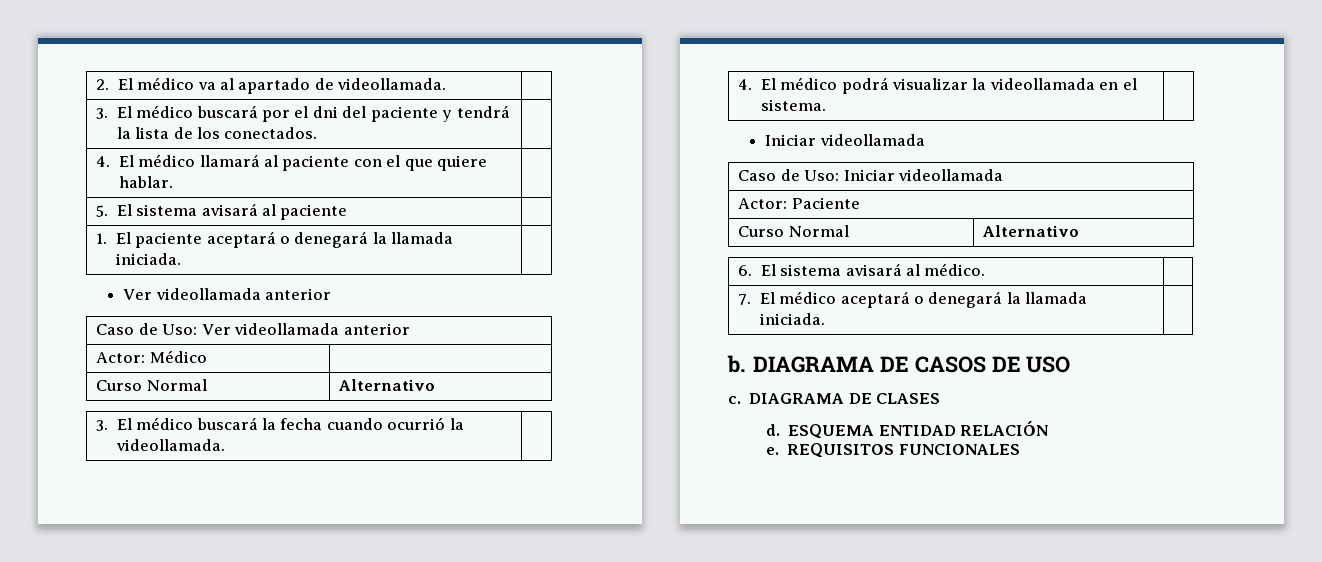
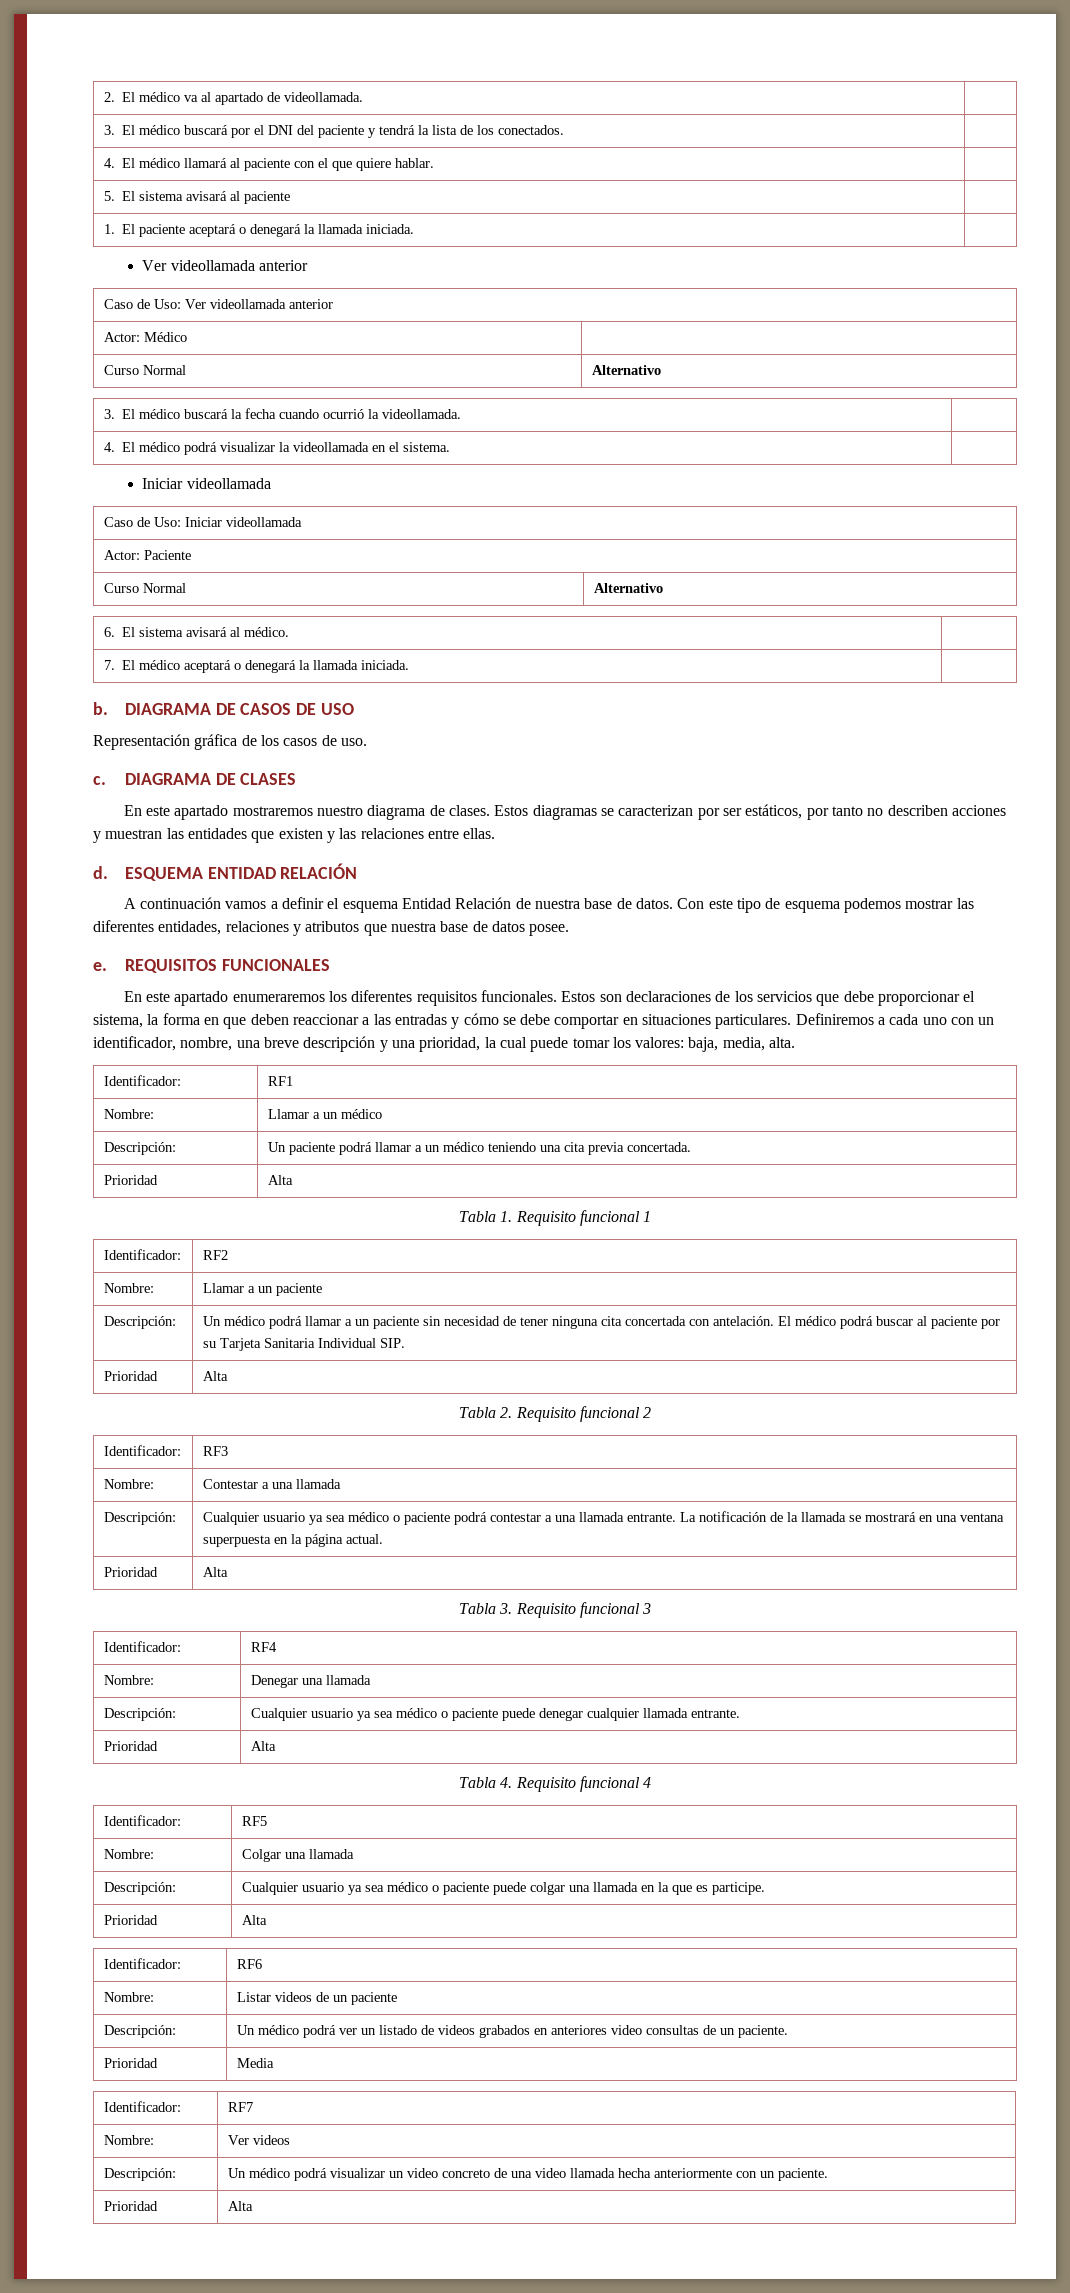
- 3. El médico buscará por el dni del paciente y tendrá la lista de los conectados. |
+ 3. El médico buscará por el DNI del paciente y tendrá la lista de los conectados. |
+ Representación gráfica de los casos de uso.
  c. DIAGRAMA DE CLASES
+ En este apartado mostraremos nuestro diagrama de clases. Estos diagramas se caracterizan por ser estáticos, por tanto no describen acciones y muestran las entidades que existen y las relaciones entre ellas.
  d. ESQUEMA ENTIDAD RELACIÓN
+ A continuación vamos a definir el esquema Entidad Relación de nuestra base de datos. Con este tipo de esquema podemos mostrar las diferentes entidades, relaciones y atributos que nuestra base de datos posee.
  e. REQUISITOS FUNCIONALES
+ En este apartado enumeraremos los diferentes requisitos funcionales. Estos son declaraciones de los servicios que debe proporcionar el sistema, la forma en que deben reaccionar a las entradas y cómo se debe comportar en situaciones particulares. Definiremos a cada uno con un identificador, nombre, una breve descripción y una prioridad, la cual puede tomar los valores: baja, media, alta.
+ Identificador: | RF1
+ Nombre: | Llamar a un médico
+ Descripción: | Un paciente podrá llamar a un médico teniendo una cita previa concertada.
+ Prioridad | Alta
+ Tabla 1. Requisito funcional 1
+ Identificador: | RF2
+ Nombre: | Llamar a un paciente
+ Descripción: | Un médico podrá llamar a un paciente sin necesidad de tener ninguna cita concertada con antelación. El médico podrá buscar al paciente por su Tarjeta Sanitaria Individual SIP.
+ Prioridad | Alta
+ Tabla 2. Requisito funcional 2
+ Identificador: | RF3
+ Nombre: | Contestar a una llamada
+ Descripción: | Cualquier usuario ya sea médico o paciente podrá contestar a una llamada entrante. La notificación de la llamada se mostrará en una ventana superpuesta en la página actual.
+ Prioridad | Alta
+ Tabla 3. Requisito funcional 3
+ Identificador: | RF4
+ Nombre: | Denegar una llamada
+ Descripción: | Cualquier usuario ya sea médico o paciente puede denegar cualquier llamada entrante.
+ Prioridad | Alta
+ Tabla 4. Requisito funcional 4
+ Identificador: | RF5
+ Nombre: | Colgar una llamada
+ Descripción: | Cualquier usuario ya sea médico o paciente puede colgar una llamada en la que es participe.
+ Prioridad | Alta
+ Identificador: | RF6
+ Nombre: | Listar videos de un paciente
+ Descripción: | Un médico podrá ver un listado de videos grabados en anteriores video consultas de un paciente.
+ Prioridad | Media
+ Identificador: | RF7
+ Nombre: | Ver videos
+ Descripción: | Un médico podrá visualizar un video concreto de una video llamada hecha anteriormente con un paciente.
+ Prioridad | Alta

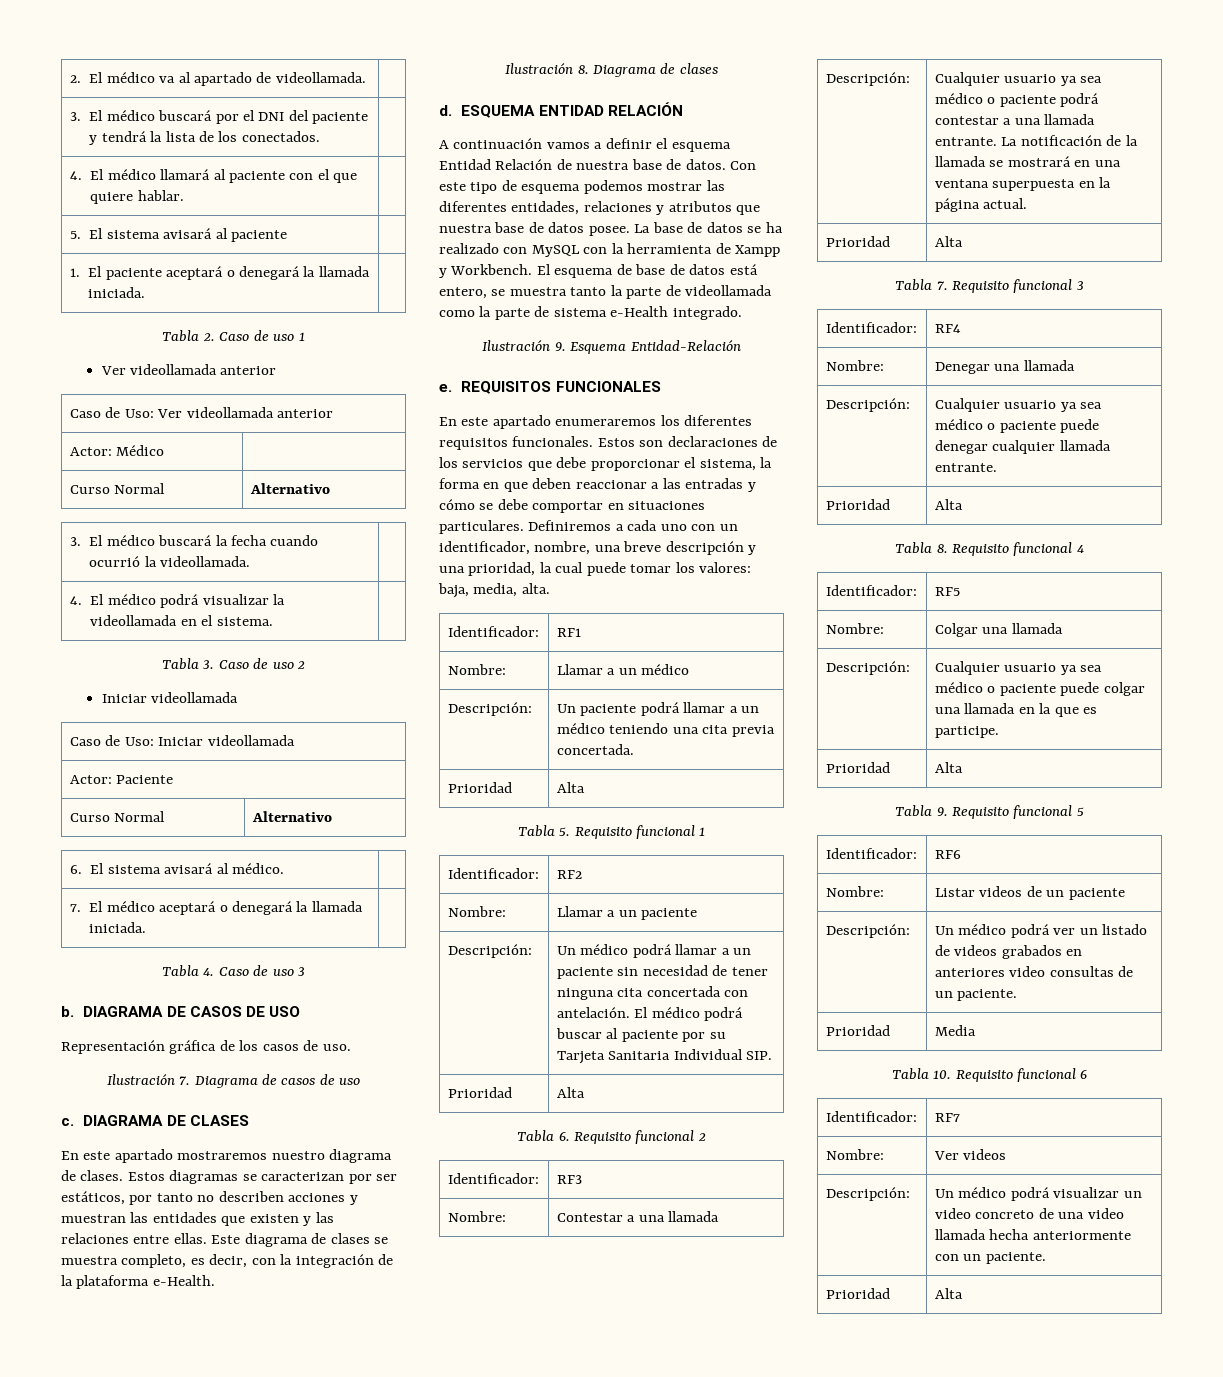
+ Tabla 2. Caso de uso 1
+ Tabla 3. Caso de uso 2
+ Tabla 4. Caso de uso 3
+ Ilustración 7. Diagrama de casos de uso
+ Este diagrama de clases se muestra completo, es decir, con la integración de la plataforma e-Health.
+ Ilustración 8. Diagrama de clases
+ La base de datos se ha realizado con MySQL con la herramienta de Xampp y Workbench. El esquema de base de datos está entero, se muestra tanto la parte de videollamada como la parte de sistema e-Health integrado.
+ Ilustración 9. Esquema Entidad-Relación
- Tabla 1. Requisito funcional 1
+ Tabla 5. Requisito funcional 1
- Tabla 2. Requisito funcional 2
+ Tabla 6. Requisito funcional 2
- Tabla 3. Requisito funcional 3
+ Tabla 7. Requisito funcional 3
- Tabla 4. Requisito funcional 4
+ Tabla 8. Requisito funcional 4
+ Tabla 9. Requisito funcional 5
+ Tabla 10. Requisito funcional 6

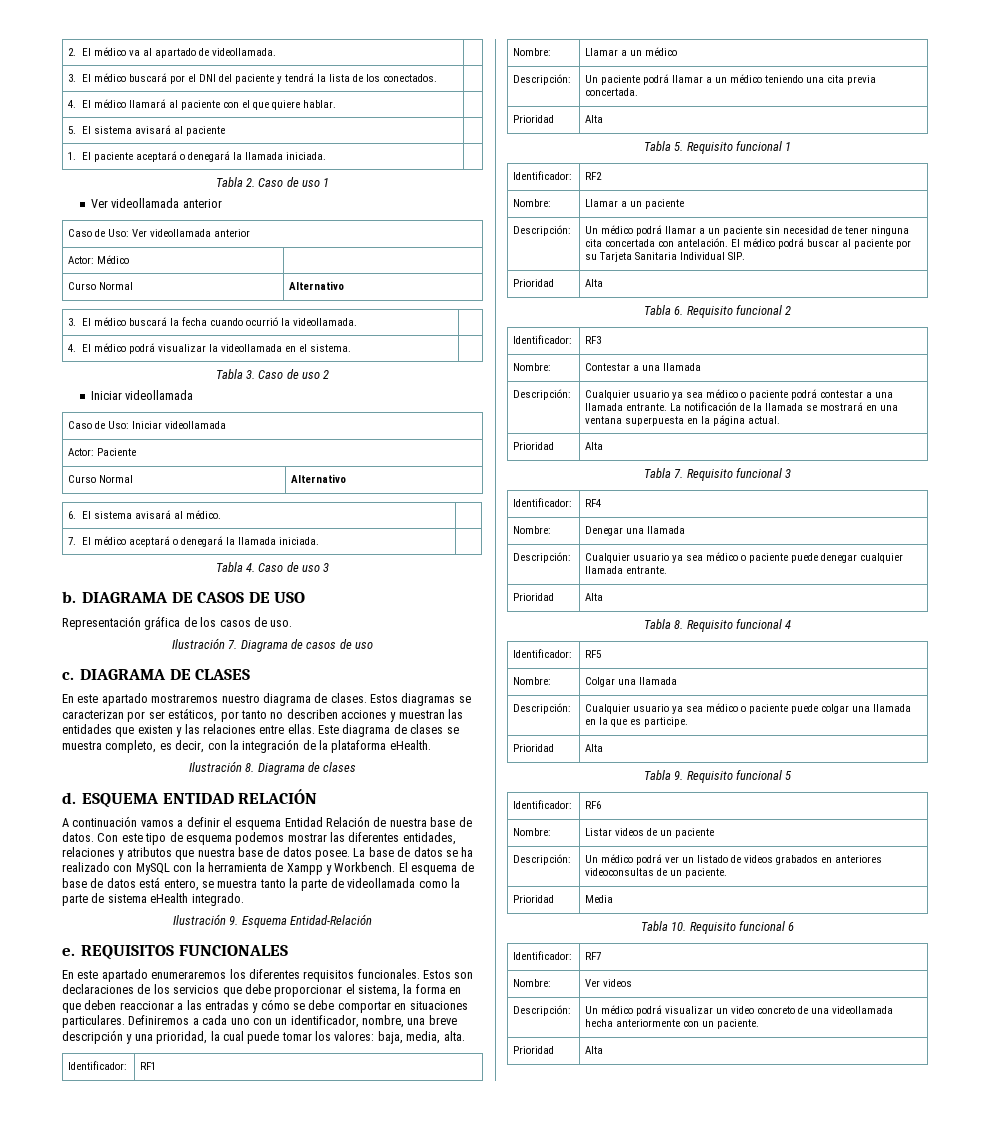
- Este diagrama de clases se muestra completo, es decir, con la integración de la plataforma e-Health.
+ Este diagrama de clases se muestra completo, es decir, con la integración de la plataforma eHealth.
- El esquema de base de datos está entero, se muestra tanto la parte de videollamada como la parte de sistema e-Health integrado.
+ El esquema de base de datos está entero, se muestra tanto la parte de videollamada como la parte de sistema eHealth integrado.
- Descripción: | Un médico podrá ver un listado de videos grabados en anteriores video consultas de un paciente.
+ Descripción: | Un médico podrá ver un listado de videos grabados en anteriores videoconsultas de un paciente.
- Descripción: | Un médico podrá visualizar un video concreto de una video llamada hecha anteriormente con un paciente.
+ Descripción: | Un médico podrá visualizar un video concreto de una videollamada hecha anteriormente con un paciente.

